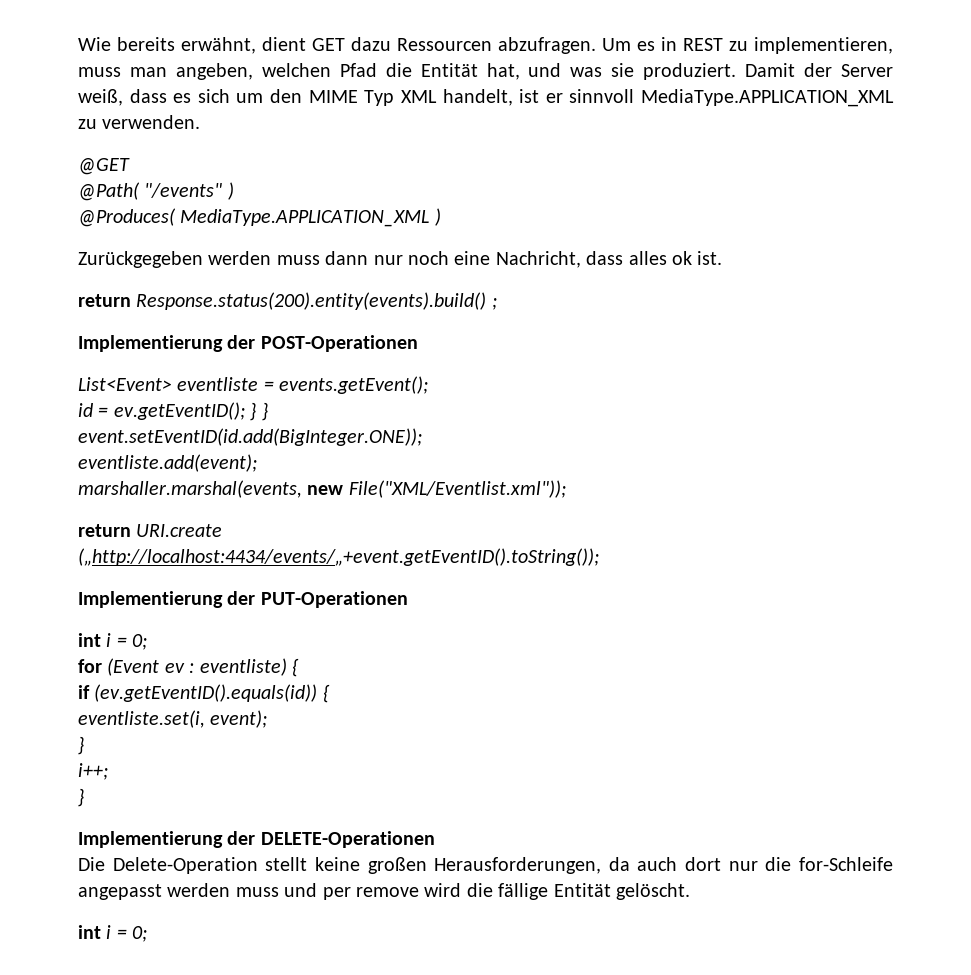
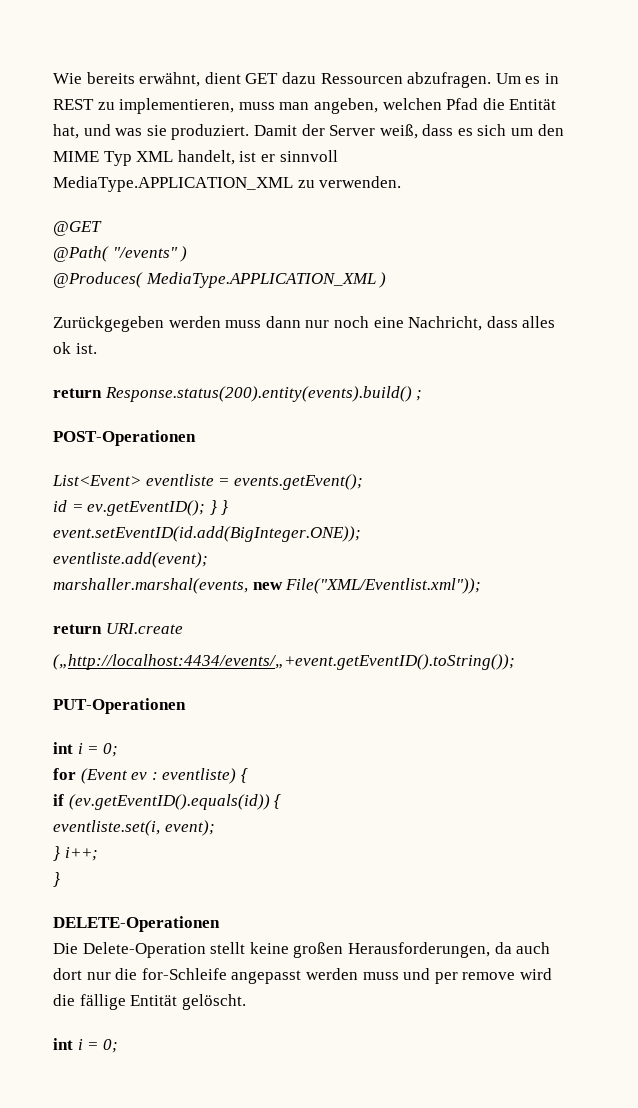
- Implementierung der POST-Operationen
+ POST-Operationen
- Implementierung der PUT-Operationen
+ PUT-Operationen
  eventliste.set(i, event);
- }
- i++;
+ } i++;
- Implementierung der DELETE-Operationen
+ DELETE-Operationen

